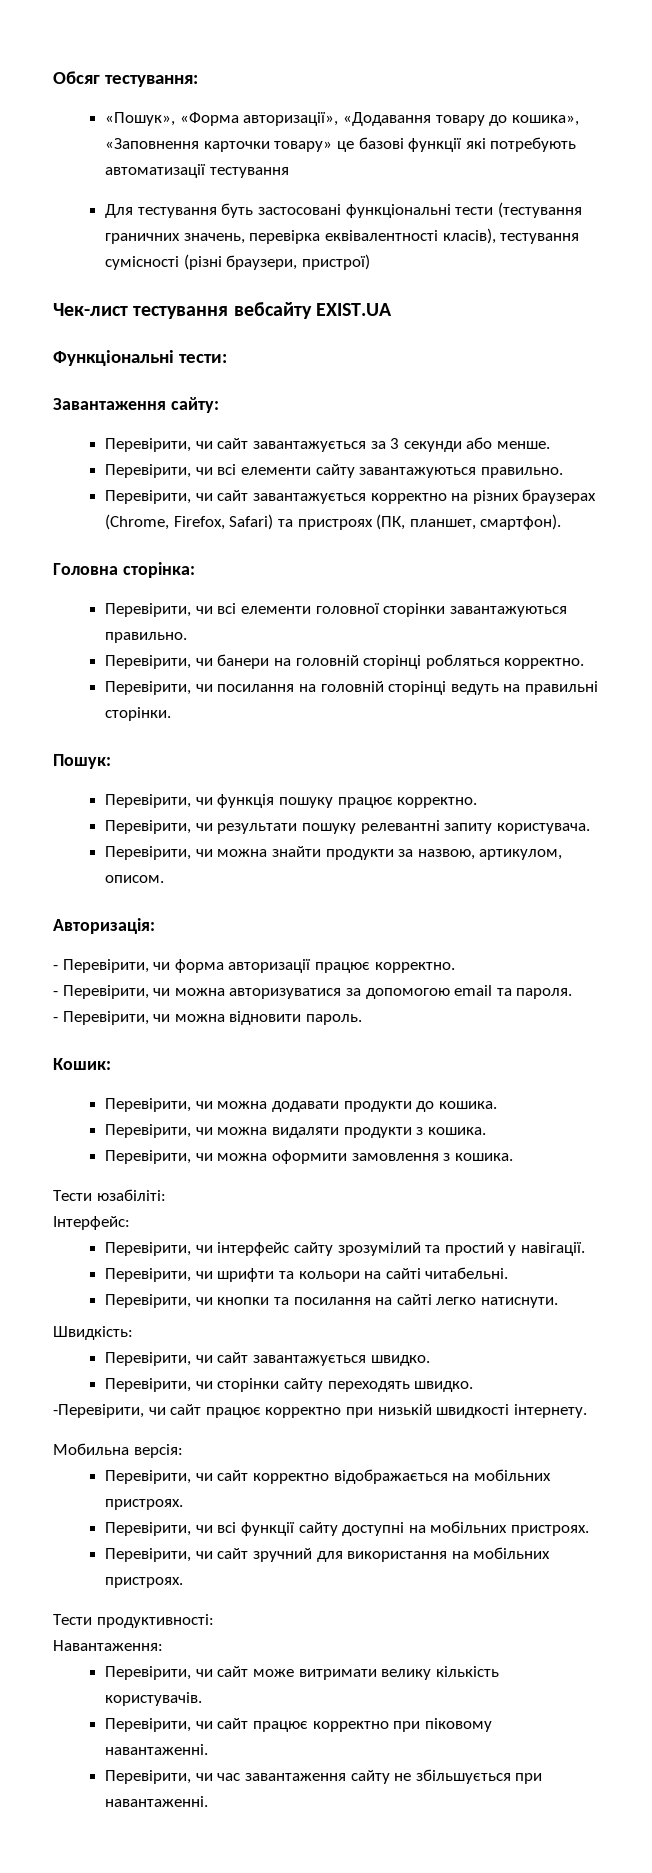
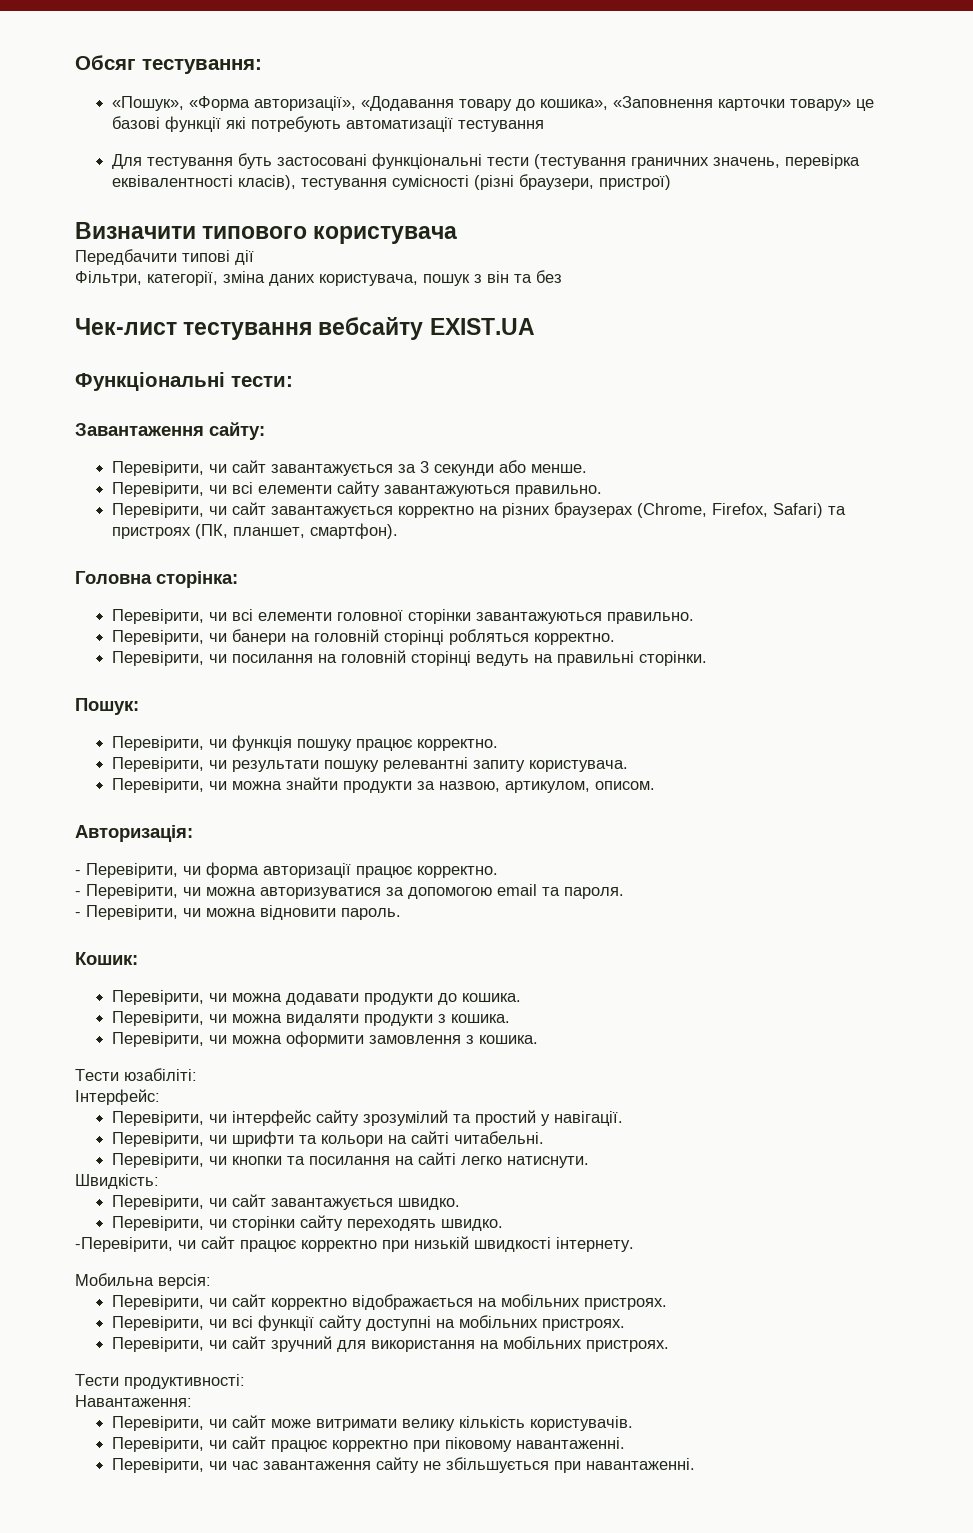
+ Визначити типового користувача
+ Передбачити типові дії
+ Фільтри, категорії, зміна даних користувача, пошук з він та без

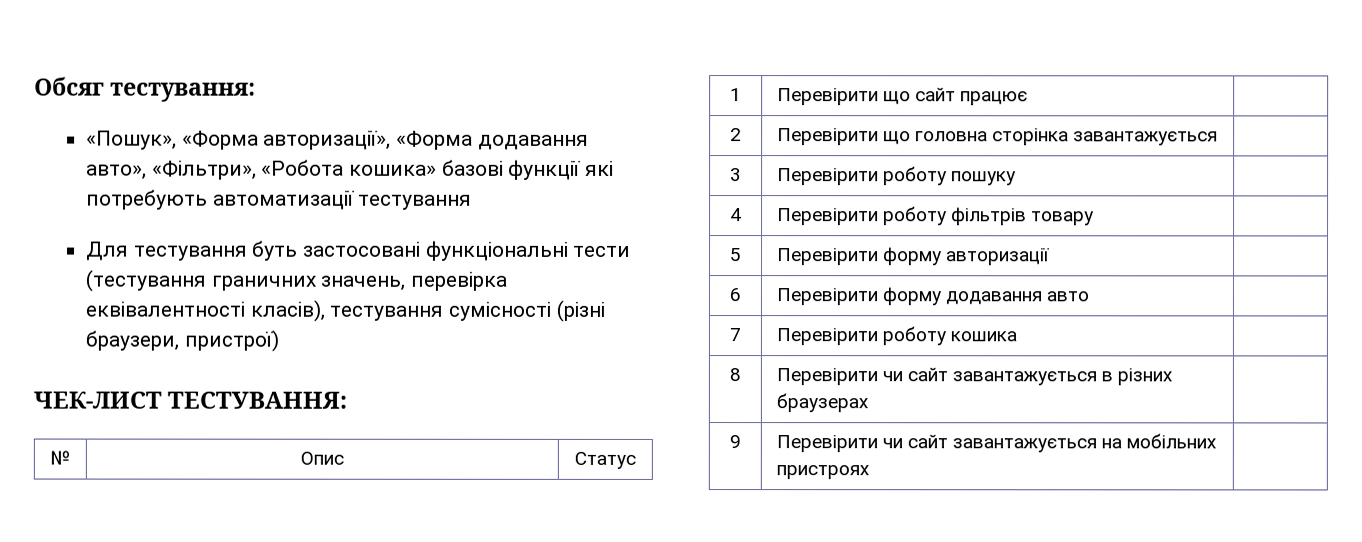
- «Пошук», «Форма авторизації», «Додавання товару до кошика», «Заповнення карточки товару» це базові функції які потребують автоматизації тестування
+ «Пошук», «Форма авторизації», «Форма додавання авто», «Фільтри», «Робота кошика» базові функції які потребують автоматизації тестування
- Визначити типового користувача
- Передбачити типові дії
- Фільтри, категорії, зміна даних користувача, пошук з він та без
- Чек-лист тестування вебсайту EXIST.UA
- Функціональні тести:
- Завантаження сайту:
- Перевірити, чи сайт завантажується за 3 секунди або менше.
- Перевірити, чи всі елементи сайту завантажуються правильно.
- Перевірити, чи сайт завантажується корректно на різних браузерах (Chrome, Firefox, Safari) та пристроях (ПК, планшет, смартфон).
- Головна сторінка:
- Перевірити, чи всі елементи головної сторінки завантажуються правильно.
- Перевірити, чи банери на головній сторінці робляться корректно.
- Перевірити, чи посилання на головній сторінці ведуть на правильні сторінки.
- Пошук:
- Перевірити, чи функція пошуку працює корректно.
- Перевірити, чи результати пошуку релевантні запиту користувача.
- Перевірити, чи можна знайти продукти за назвою, артикулом, описом.
- Авторизація:
- - Перевірити, чи форма авторизації працює корректно.
- - Перевірити, чи можна авторизуватися за допомогою email та пароля.
- - Перевірити, чи можна відновити пароль.
- Кошик:
- Перевірити, чи можна додавати продукти до кошика.
- Перевірити, чи можна видаляти продукти з кошика.
- Перевірити, чи можна оформити замовлення з кошика.
- Тести юзабіліті:
- Інтерфейс:
- Перевірити, чи інтерфейс сайту зрозумілий та простий у навігації.
- Перевірити, чи шрифти та кольори на сайті читабельні.
- Перевірити, чи кнопки та посилання на сайті легко натиснути.
- Швидкість:
- Перевірити, чи сайт завантажується швидко.
- Перевірити, чи сторінки сайту переходять швидко.
- -Перевірити, чи сайт працює корректно при низькій швидкості інтернету.
- Мобильна версія:
- Перевірити, чи сайт корректно відображається на мобільних пристроях.
- Перевірити, чи всі функції сайту доступні на мобільних пристроях.
- Перевірити, чи сайт зручний для використання на мобільних пристроях.
- Тести продуктивності:
- Навантаження:
- Перевірити, чи сайт може витримати велику кількість користувачів.
- Перевірити, чи сайт працює корректно при піковому навантаженні.
- Перевірити, чи час завантаження сайту не збільшується при навантаженні.
+ ЧЕК-ЛИСТ ТЕСТУВАННЯ:
+ № | Опис | Статус
+ 1 | Перевірити що сайт працює |
+ 2 | Перевірити що головна сторінка завантажується |
+ 3 | Перевірити роботу пошуку |
+ 4 | Перевірити роботу фільтрів товару |
+ 5 | Перевірити форму авторизації |
+ 6 | Перевірити форму додавання авто |
+ 7 | Перевірити роботу кошика |
+ 8 | Перевірити чи сайт завантажується в різних браузерах |
+ 9 | Перевірити чи сайт завантажується на мобільних пристроях |

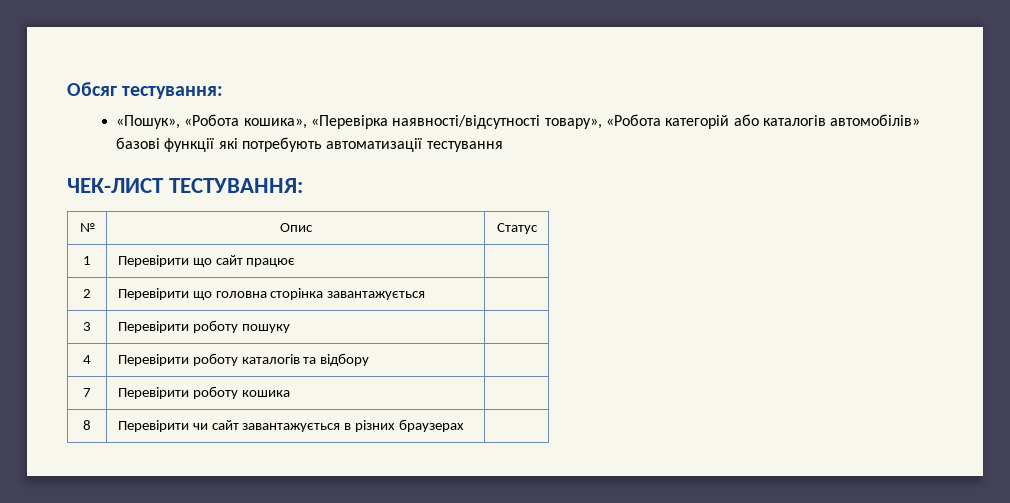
- «Пошук», «Форма авторизації», «Форма додавання авто», «Фільтри», «Робота кошика» базові функції які потребують автоматизації тестування
+ «Пошук», «Робота кошика», «Перевірка наявності/відсутності товару», «Робота категорій або каталогів автомобілів» базові функції які потребують автоматизації тестування
- Для тестування буть застосовані функціональні тести (тестування граничних значень, перевірка еквівалентності класів), тестування сумісності (різні браузери, пристрої)
- 4 | Перевірити роботу фільтрів товару |
- 5 | Перевірити форму авторизації |
- 6 | Перевірити форму додавання авто |
+ 4 | Перевірити роботу каталогів та відбору |
- 9 | Перевірити чи сайт завантажується на мобільних пристроях |

